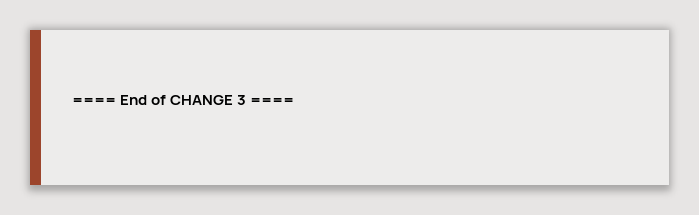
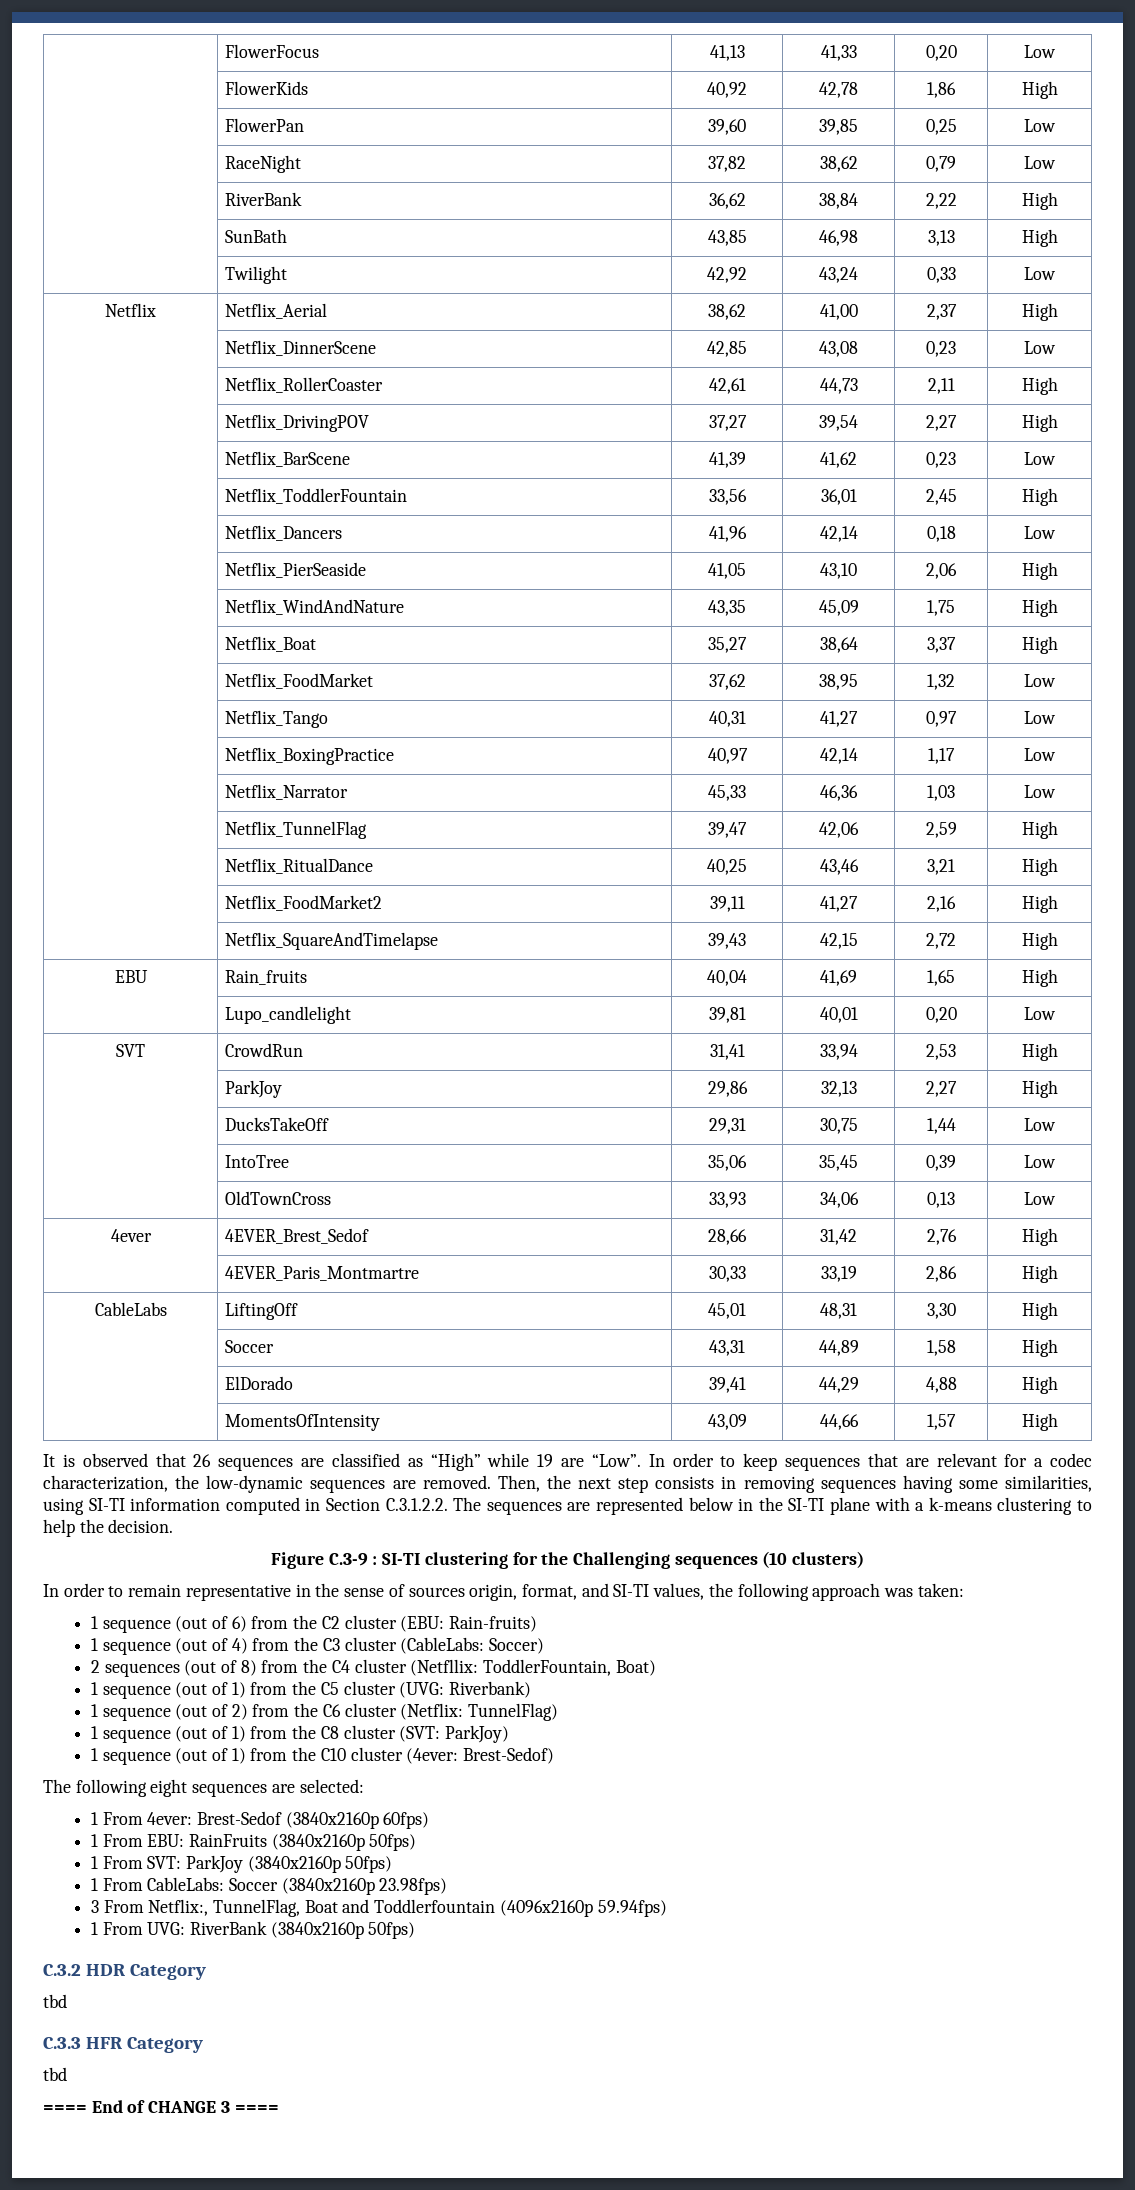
+ | FlowerFocus | 41,13 | 41,33 | 0,20 | Low
+ | FlowerKids | 40,92 | 42,78 | 1,86 | High
+ | FlowerPan | 39,60 | 39,85 | 0,25 | Low
+ | RaceNight | 37,82 | 38,62 | 0,79 | Low
+ | RiverBank | 36,62 | 38,84 | 2,22 | High
+ | SunBath | 43,85 | 46,98 | 3,13 | High
+ | Twilight | 42,92 | 43,24 | 0,33 | Low
+ Netflix | Netflix_Aerial | 38,62 | 41,00 | 2,37 | High
+ | Netflix_DinnerScene | 42,85 | 43,08 | 0,23 | Low
+ | Netflix_RollerCoaster | 42,61 | 44,73 | 2,11 | High
+ | Netflix_DrivingPOV | 37,27 | 39,54 | 2,27 | High
+ | Netflix_BarScene | 41,39 | 41,62 | 0,23 | Low
+ | Netflix_ToddlerFountain | 33,56 | 36,01 | 2,45 | High
+ | Netflix_Dancers | 41,96 | 42,14 | 0,18 | Low
+ | Netflix_PierSeaside | 41,05 | 43,10 | 2,06 | High
+ | Netflix_WindAndNature | 43,35 | 45,09 | 1,75 | High
+ | Netflix_Boat | 35,27 | 38,64 | 3,37 | High
+ | Netflix_FoodMarket | 37,62 | 38,95 | 1,32 | Low
+ | Netflix_Tango | 40,31 | 41,27 | 0,97 | Low
+ | Netflix_BoxingPractice | 40,97 | 42,14 | 1,17 | Low
+ | Netflix_Narrator | 45,33 | 46,36 | 1,03 | Low
+ | Netflix_TunnelFlag | 39,47 | 42,06 | 2,59 | High
+ | Netflix_RitualDance | 40,25 | 43,46 | 3,21 | High
+ | Netflix_FoodMarket2 | 39,11 | 41,27 | 2,16 | High
+ | Netflix_SquareAndTimelapse | 39,43 | 42,15 | 2,72 | High
+ EBU | Rain_fruits | 40,04 | 41,69 | 1,65 | High
+ | Lupo_candlelight | 39,81 | 40,01 | 0,20 | Low
+ SVT | CrowdRun | 31,41 | 33,94 | 2,53 | High
+ | ParkJoy | 29,86 | 32,13 | 2,27 | High
+ | DucksTakeOff | 29,31 | 30,75 | 1,44 | Low
+ | IntoTree | 35,06 | 35,45 | 0,39 | Low
+ | OldTownCross | 33,93 | 34,06 | 0,13 | Low
+ 4ever | 4EVER_Brest_Sedof | 28,66 | 31,42 | 2,76 | High
+ | 4EVER_Paris_Montmartre | 30,33 | 33,19 | 2,86 | High
+ CableLabs | LiftingOff | 45,01 | 48,31 | 3,30 | High
+ | Soccer | 43,31 | 44,89 | 1,58 | High
+ | ElDorado | 39,41 | 44,29 | 4,88 | High
+ | MomentsOfIntensity | 43,09 | 44,66 | 1,57 | High
+ It is observed that 26 sequences are classified as “High” while 19 are “Low”. In order to keep sequences that are relevant for a codec characterization, the low-dynamic sequences are removed. Then, the next step consists in removing sequences having some similarities, using SI-TI information computed in Section C.3.1.2.2. The sequences are represented below in the SI-TI plane with a k-means clustering to help the decision.
+ Figure C.3-9 : SI-TI clustering for the Challenging sequences (10 clusters)
+ In order to remain representative in the sense of sources origin, format, and SI-TI values, the following approach was taken:
+ 1 sequence (out of 6) from the C2 cluster (EBU: Rain-fruits)
+ 1 sequence (out of 4) from the C3 cluster (CableLabs: Soccer)
+ 2 sequences (out of 8) from the C4 cluster (Netfllix: ToddlerFountain, Boat)
+ 1 sequence (out of 1) from the C5 cluster (UVG: Riverbank)
+ 1 sequence (out of 2) from the C6 cluster (Netflix: TunnelFlag)
+ 1 sequence (out of 1) from the C8 cluster (SVT: ParkJoy)
+ 1 sequence (out of 1) from the C10 cluster (4ever: Brest-Sedof)
+ The following eight sequences are selected:
+ 1 From 4ever: Brest-Sedof (3840x2160p 60fps)
+ 1 From EBU: RainFruits (3840x2160p 50fps)
+ 1 From SVT: ParkJoy (3840x2160p 50fps)
+ 1 From CableLabs: Soccer (3840x2160p 23.98fps)
+ 3 From Netflix:, TunnelFlag, Boat and Toddlerfountain (4096x2160p 59.94fps)
+ 1 From UVG: RiverBank (3840x2160p 50fps)
+ C.3.2 HDR Category
+ tbd
+ C.3.3 HFR Category
+ tbd

